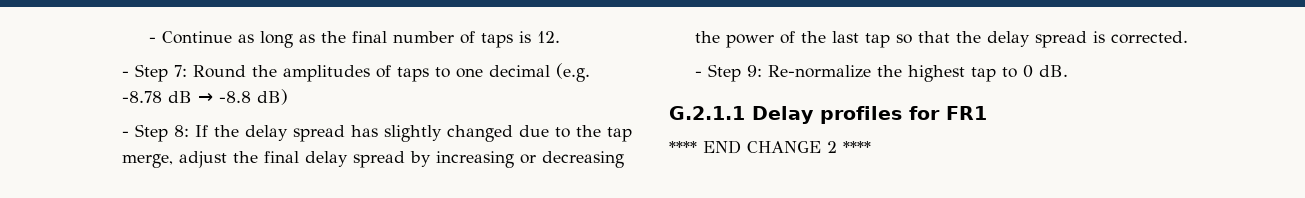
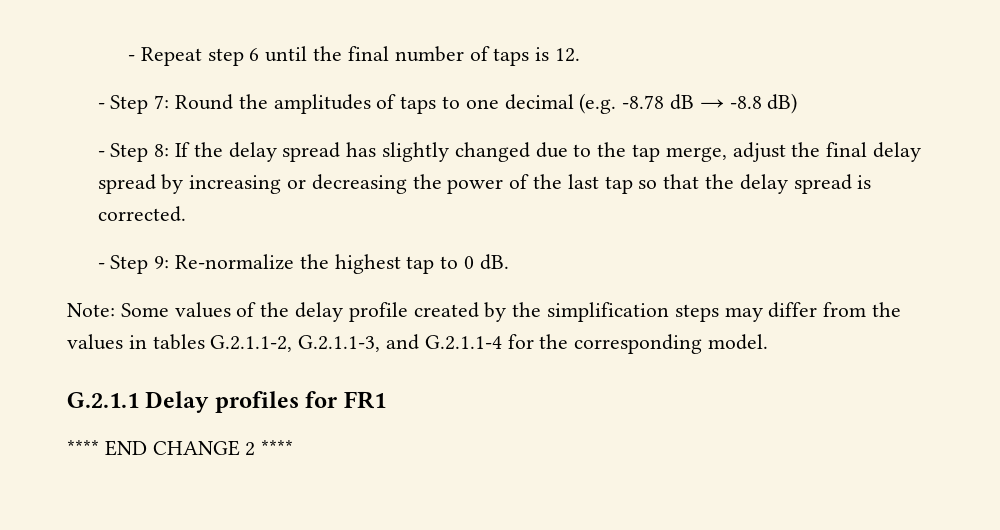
- - Continue as long as the final number of taps is 12.
+ - Repeat step 6 until the final number of taps is 12.
+ Note: Some values of the delay profile created by the simplification steps may differ from the values in tables G.2.1.1-2, G.2.1.1-3, and G.2.1.1-4 for the corresponding model.

